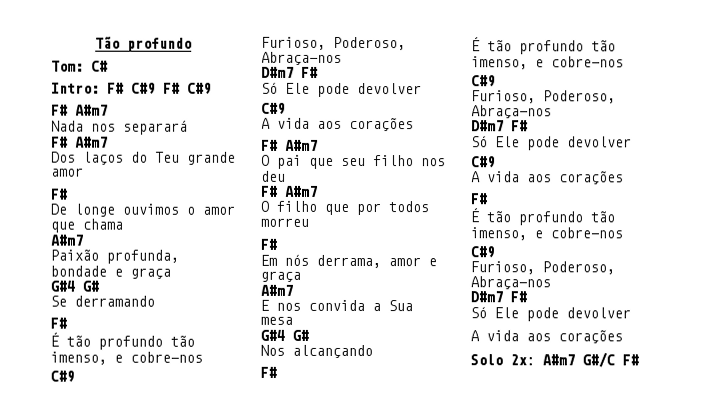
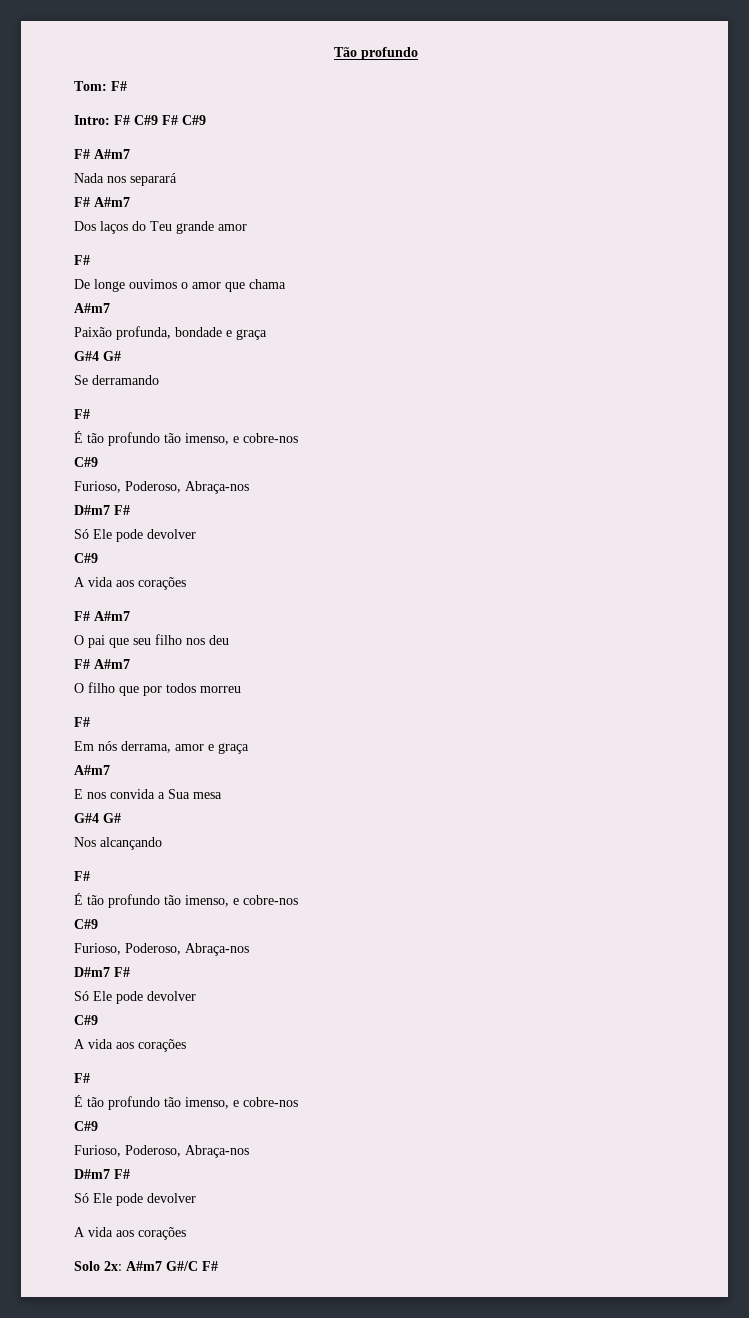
- Tom: C#
+ Tom: F#

